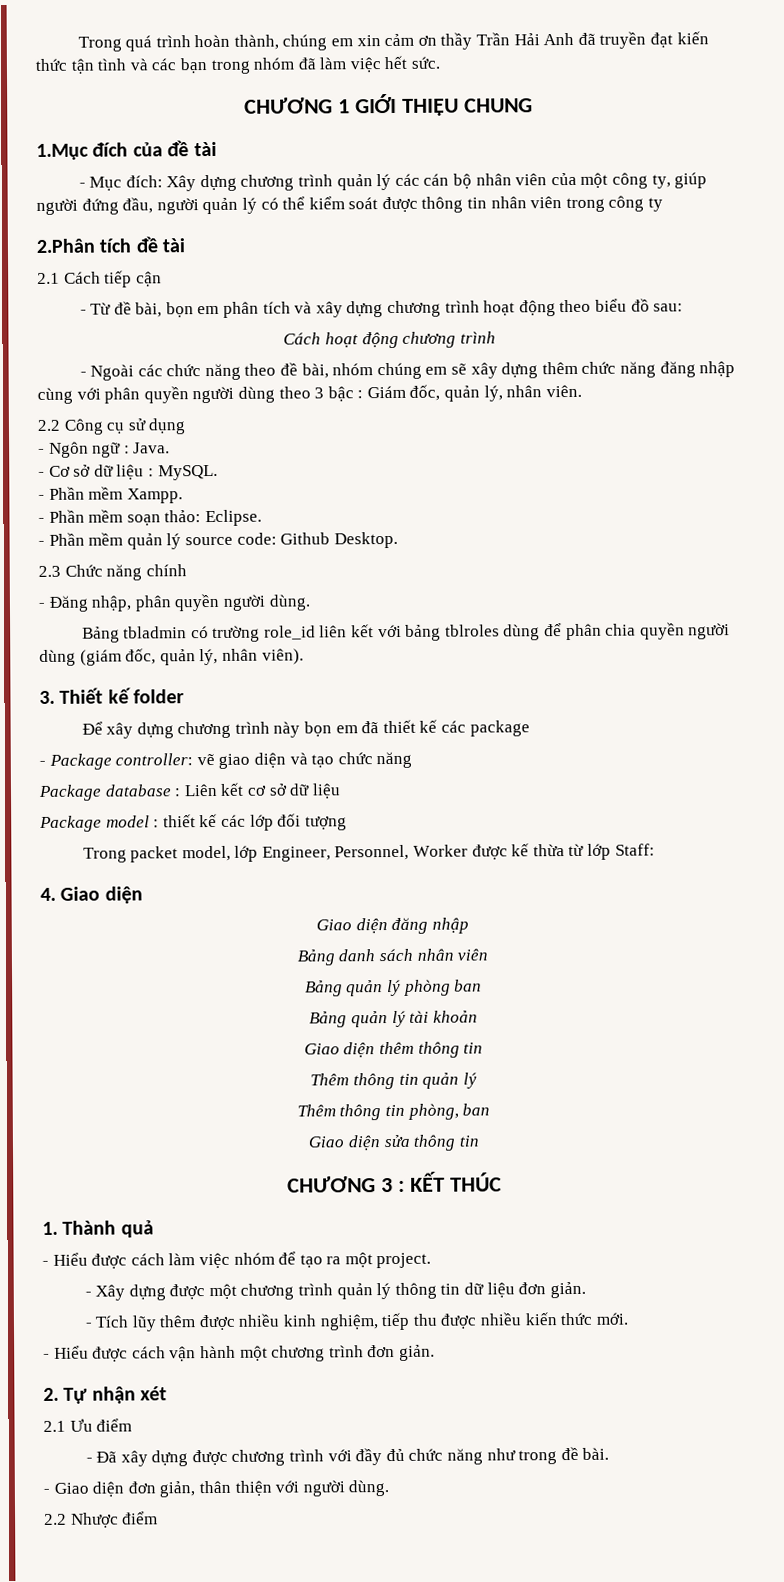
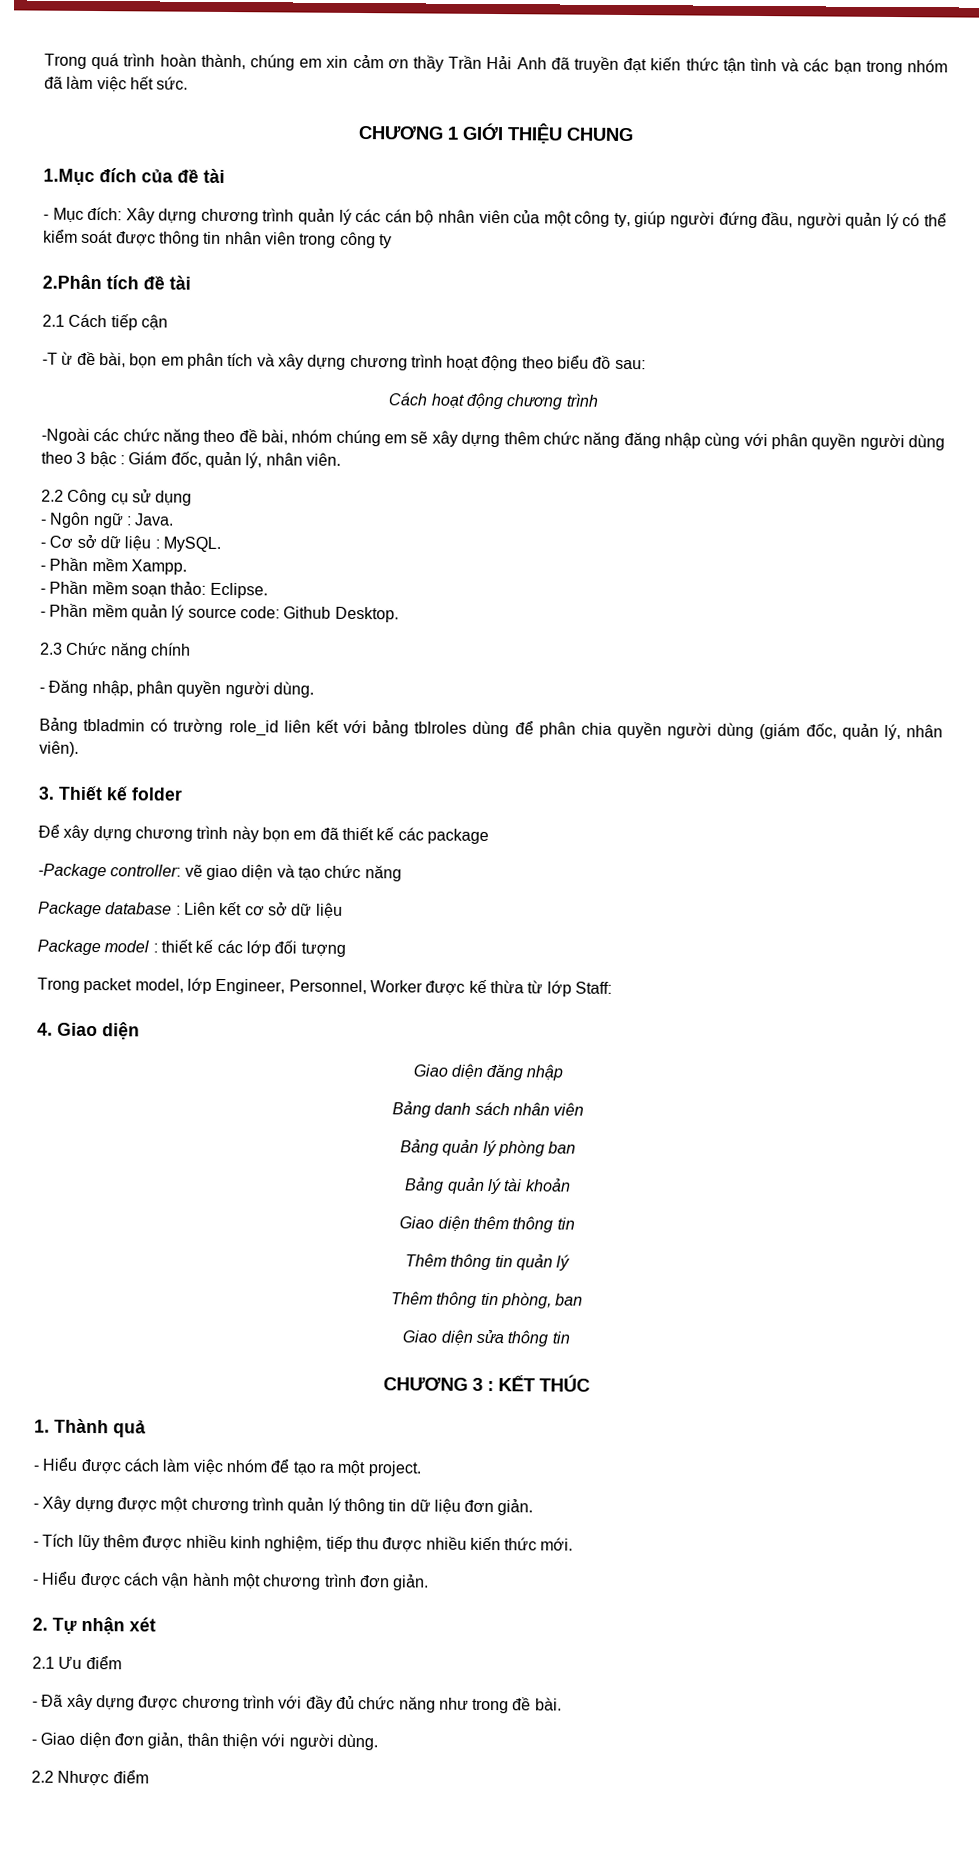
- - Từ đề bài, bọn em phân tích và xây dựng chương trình hoạt động theo biểu đồ sau:
+ -T ừ đề bài, bọn em phân tích và xây dựng chương trình hoạt động theo biểu đồ sau:
- - Ngoài các chức năng theo đề bài, nhóm chúng em sẽ xây dựng thêm chức năng đăng nhập cùng với phân quyền người dùng theo 3 bậc : Giám đốc, quản lý, nhân viên.
+ -Ngoài các chức năng theo đề bài, nhóm chúng em sẽ xây dựng thêm chức năng đăng nhập cùng với phân quyền người dùng theo 3 bậc : Giám đốc, quản lý, nhân viên.
- - Package controller: vẽ giao diện và tạo chức năng
+ -Package controller: vẽ giao diện và tạo chức năng

